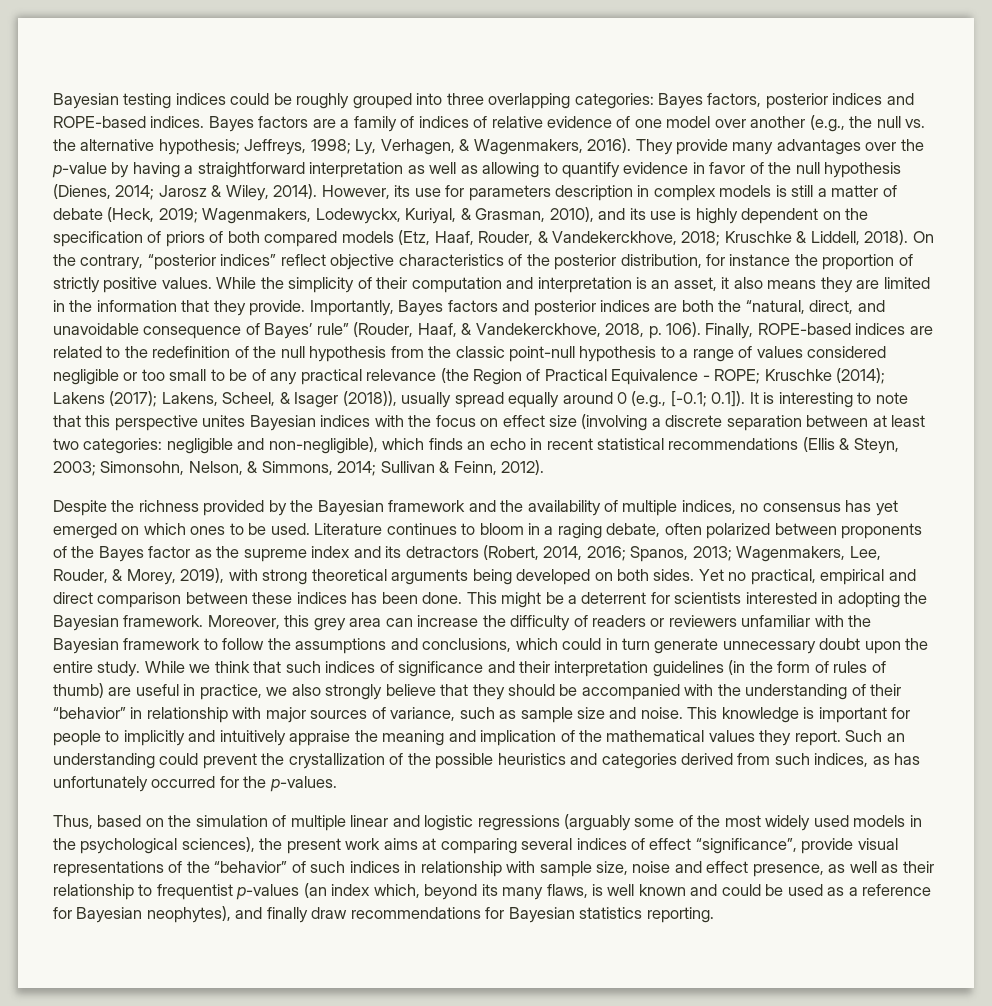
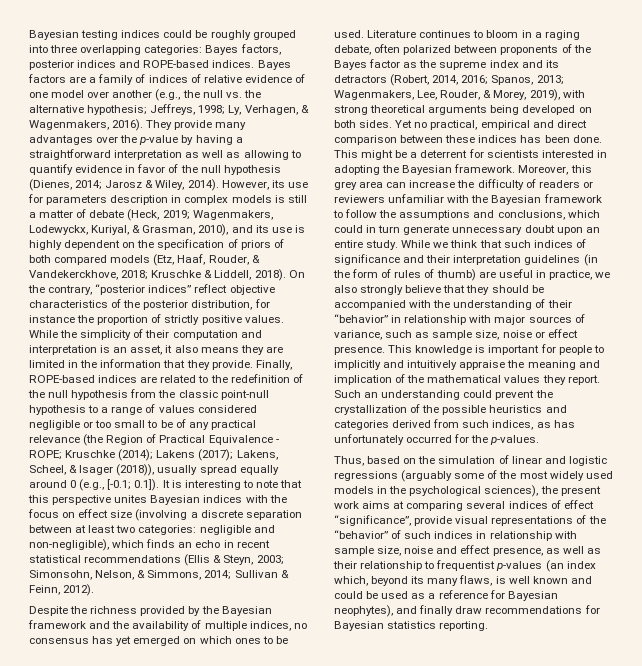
- Importantly, Bayes factors and posterior indices are both the “natural, direct, and unavoidable consequence of Bayes’ rule” (Rouder, Haaf, & Vandekerckhove, 2018, p. 106).
- Moreover, this grey area can increase the difficulty of readers or reviewers unfamiliar with the Bayesian framework to follow the assumptions and conclusions, which could in turn generate unnecessary doubt upon the entire study.
+ Moreover, this grey area can increase the difficulty of readers or reviewers unfamiliar with the Bayesian framework to follow the assumptions and conclusions, which could in turn generate unnecessary doubt upon an entire study.
- While we think that such indices of significance and their interpretation guidelines (in the form of rules of thumb) are useful in practice, we also strongly believe that they should be accompanied with the understanding of their “behavior” in relationship with major sources of variance, such as sample size and noise.
+ While we think that such indices of significance and their interpretation guidelines (in the form of rules of thumb) are useful in practice, we also strongly believe that they should be accompanied with the understanding of their “behavior” in relationship with major sources of variance, such as sample size, noise or effect presence.
- Thus, based on the simulation of multiple linear and logistic regressions (arguably some of the most widely used models in the psychological sciences), the present work aims at comparing several indices of effect “significance”, provide visual representations of the “behavior” of such indices in relationship with sample size, noise and effect presence, as well as their relationship to frequentist p-values (an index which, beyond its many flaws, is well known and could be used as a reference for Bayesian neophytes), and finally draw recommendations for Bayesian statistics reporting.
+ Thus, based on the simulation of linear and logistic regressions (arguably some of the most widely used models in the psychological sciences), the present work aims at comparing several indices of effect “significance”, provide visual representations of the “behavior” of such indices in relationship with sample size, noise and effect presence, as well as their relationship to frequentist p-values (an index which, beyond its many flaws, is well known and could be used as a reference for Bayesian neophytes), and finally draw recommendations for Bayesian statistics reporting.

